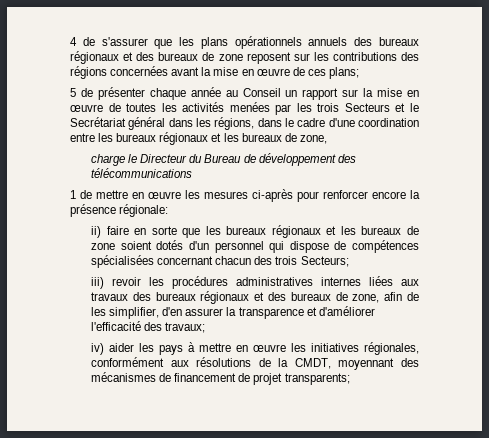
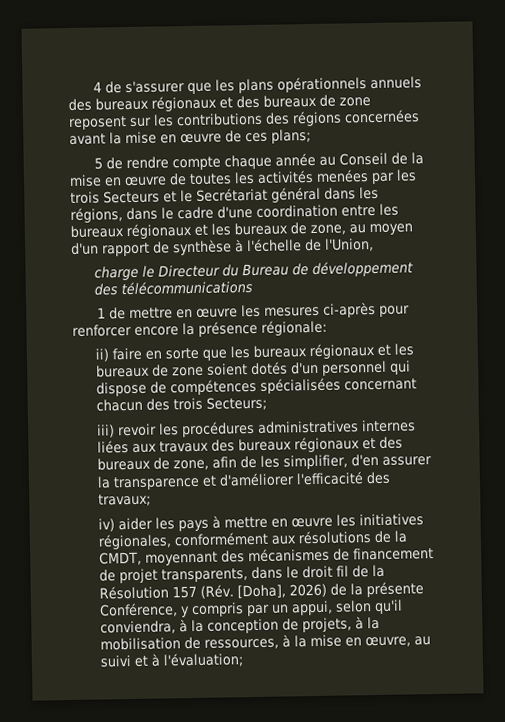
- 5 de présenter chaque année au Conseil un rapport sur la mise en œuvre de toutes les activités menées par les trois Secteurs et le Secrétariat général dans les régions, dans le cadre d'une coordination entre les bureaux régionaux et les bureaux de zone,
+ 5 de rendre compte chaque année au Conseil de la mise en œuvre de toutes les activités menées par les trois Secteurs et le Secrétariat général dans les régions, dans le cadre d'une coordination entre les bureaux régionaux et les bureaux de zone, au moyen d'un rapport de synthèse à l'échelle de l'Union,
- iv) aider les pays à mettre en œuvre les initiatives régionales, conformément aux résolutions de la CMDT, moyennant des mécanismes de financement de projet transparents;
+ iv) aider les pays à mettre en œuvre les initiatives régionales, conformément aux résolutions de la CMDT, moyennant des mécanismes de financement de projet transparents, dans le droit fil de la Résolution 157 (Rév. [Doha], 2026) de la présente Conférence, y compris par un appui, selon qu'il conviendra, à la conception de projets, à la mobilisation de ressources, à la mise en œuvre, au suivi et à l'évaluation;

